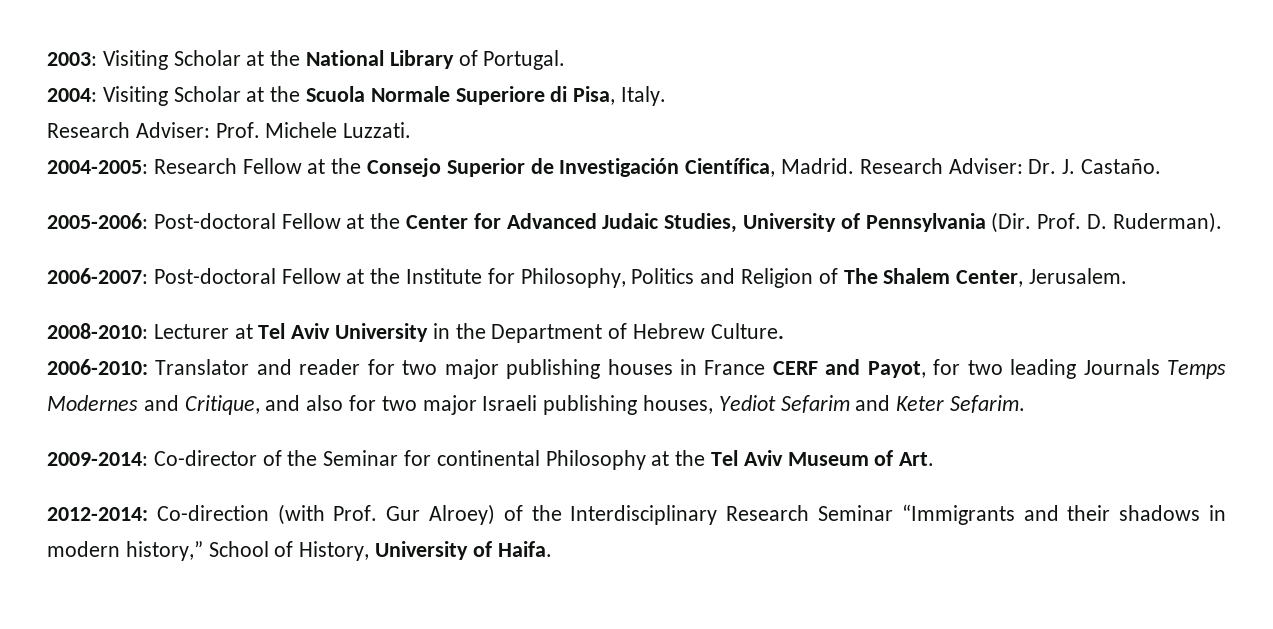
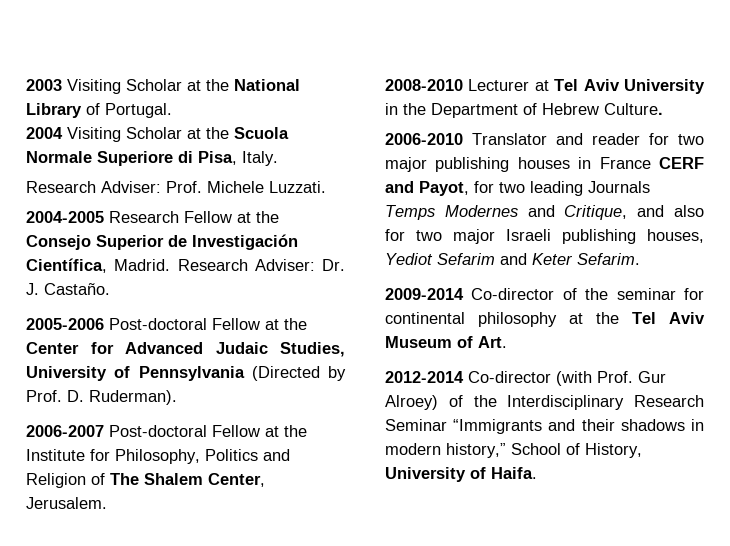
- 2003: Visiting Scholar at the National Library of Portugal.
+ 2003 Visiting Scholar at the National Library of Portugal.
- 2004: Visiting Scholar at the Scuola Normale Superiore di Pisa, Italy.
+ 2004 Visiting Scholar at the Scuola Normale Superiore di Pisa, Italy.
- 2004-2005: Research Fellow at the Consejo Superior de Investigación Científica, Madrid.
+ 2004-2005 Research Fellow at the Consejo Superior de Investigación Científica, Madrid.
- 2005-2006: Post-doctoral Fellow at the Center for Advanced Judaic Studies, University of Pennsylvania (Dir. Prof. D. Ruderman).
+ 2005-2006 Post-doctoral Fellow at the Center for Advanced Judaic Studies, University of Pennsylvania (Directed by Prof. D. Ruderman).
- 2006-2007: Post-doctoral Fellow at the Institute for Philosophy, Politics and Religion of The Shalem Center, Jerusalem.
+ 2006-2007 Post-doctoral Fellow at the Institute for Philosophy, Politics and Religion of The Shalem Center, Jerusalem.
- 2008-2010: Lecturer at Tel Aviv University in the Department of Hebrew Culture.
+ 2008-2010 Lecturer at Tel Aviv University in the Department of Hebrew Culture.
- 2006-2010: Translator and reader for two major publishing houses in France CERF and Payot, for two leading Journals Temps Modernes and Critique, and also for two major Israeli publishing houses, Yediot Sefarim and Keter Sefarim.
+ 2006-2010 Translator and reader for two major publishing houses in France CERF and Payot, for two leading Journals Temps Modernes and Critique, and also for two major Israeli publishing houses, Yediot Sefarim and Keter Sefarim.
- 2009-2014: Co-director of the Seminar for continental Philosophy at the Tel Aviv Museum of Art.
+ 2009-2014 Co-director of the seminar for continental philosophy at the Tel Aviv Museum of Art.
- 2012-2014: Co-direction (with Prof. Gur Alroey) of the Interdisciplinary Research Seminar “Immigrants and their shadows in modern history,” School of History, University of Haifa.
+ 2012-2014 Co-director (with Prof. Gur Alroey) of the Interdisciplinary Research Seminar “Immigrants and their shadows in modern history,” School of History, University of Haifa.

